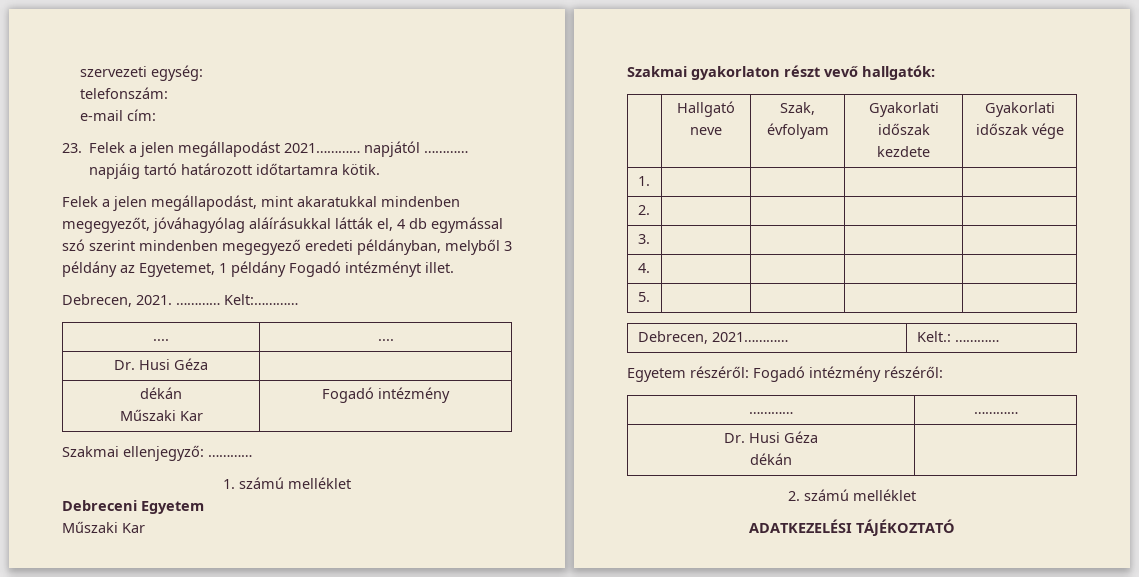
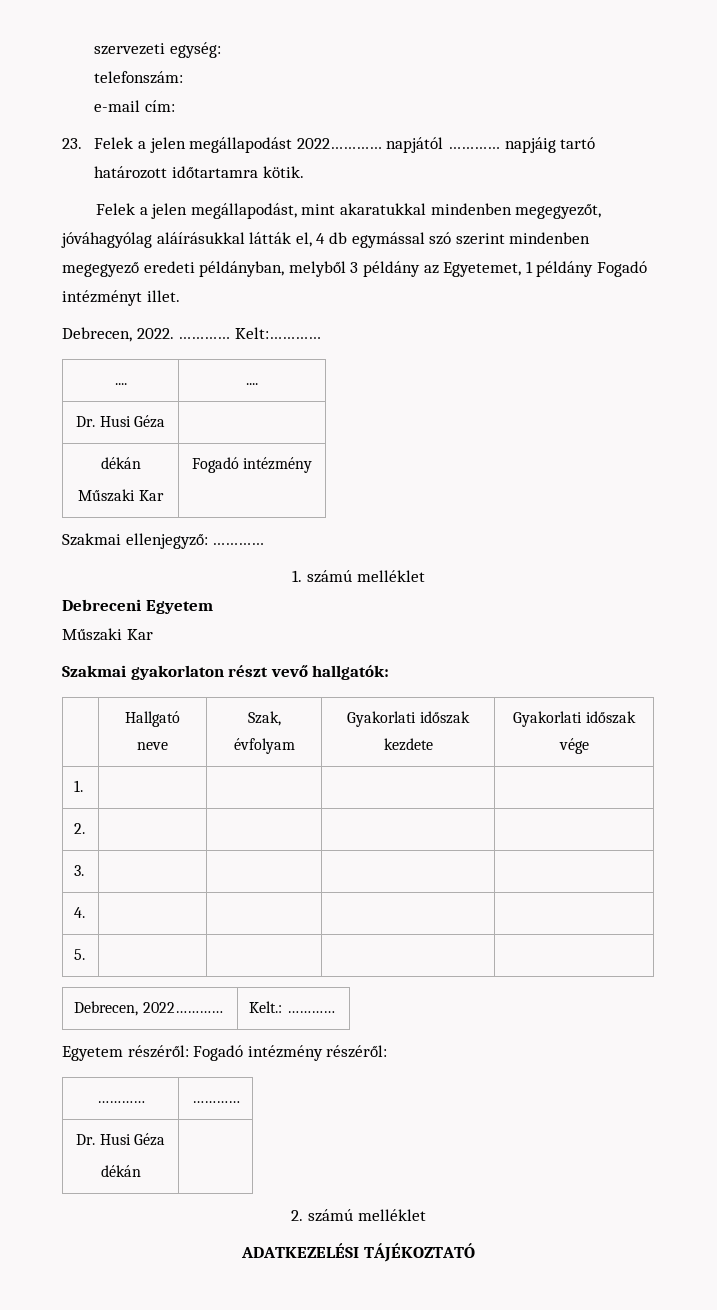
- 23. Felek a jelen megállapodást 2021………… napjától ………… napjáig tartó határozott időtartamra kötik.
+ 23. Felek a jelen megállapodást 2022………… napjától ………… napjáig tartó határozott időtartamra kötik.
- Debrecen, 2021.
+ Debrecen, 2022.
- Debrecen, 2021………… | Kelt.: …………
+ Debrecen, 2022………… | Kelt.: …………

